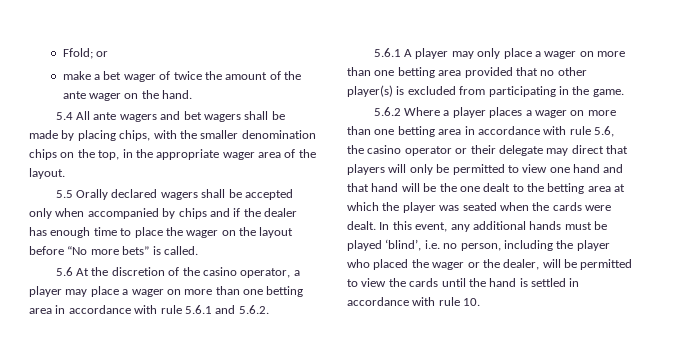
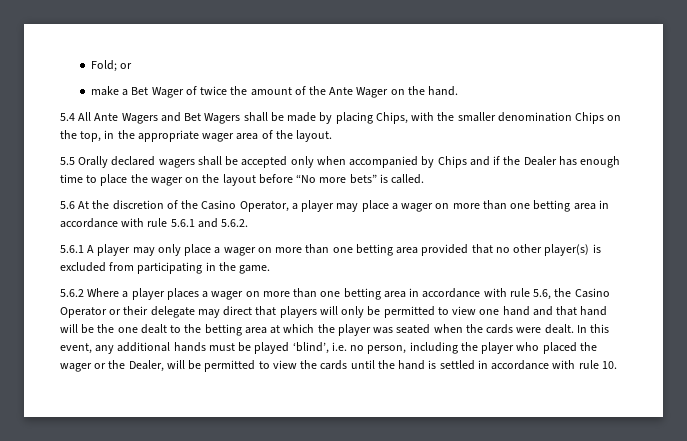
- Ffold; or
+ Fold; or
- make a bet wager of twice the amount of the ante wager on the hand.
+ make a Bet Wager of twice the amount of the Ante Wager on the hand.
- 5.4 All ante wagers and bet wagers shall be made by placing chips, with the smaller denomination chips on the top, in the appropriate wager area of the layout.
+ 5.4 All Ante Wagers and Bet Wagers shall be made by placing Chips, with the smaller denomination Chips on the top, in the appropriate wager area of the layout.
- 5.5 Orally declared wagers shall be accepted only when accompanied by chips and if the dealer has enough time to place the wager on the layout before “No more bets” is called.
+ 5.5 Orally declared wagers shall be accepted only when accompanied by Chips and if the Dealer has enough time to place the wager on the layout before “No more bets” is called.
- 5.6 At the discretion of the casino operator, a player may place a wager on more than one betting area in accordance with rule 5.6.1 and 5.6.2.
+ 5.6 At the discretion of the Casino Operator, a player may place a wager on more than one betting area in accordance with rule 5.6.1 and 5.6.2.
- 5.6.2 Where a player places a wager on more than one betting area in accordance with rule 5.6, the casino operator or their delegate may direct that players will only be permitted to view one hand and that hand will be the one dealt to the betting area at which the player was seated when the cards were dealt.
+ 5.6.2 Where a player places a wager on more than one betting area in accordance with rule 5.6, the Casino Operator or their delegate may direct that players will only be permitted to view one hand and that hand will be the one dealt to the betting area at which the player was seated when the cards were dealt.
- In this event, any additional hands must be played ‘blind’, i.e. no person, including the player who placed the wager or the dealer, will be permitted to view the cards until the hand is settled in accordance with rule 10.
+ In this event, any additional hands must be played ‘blind’, i.e. no person, including the player who placed the wager or the Dealer, will be permitted to view the cards until the hand is settled in accordance with rule 10.

